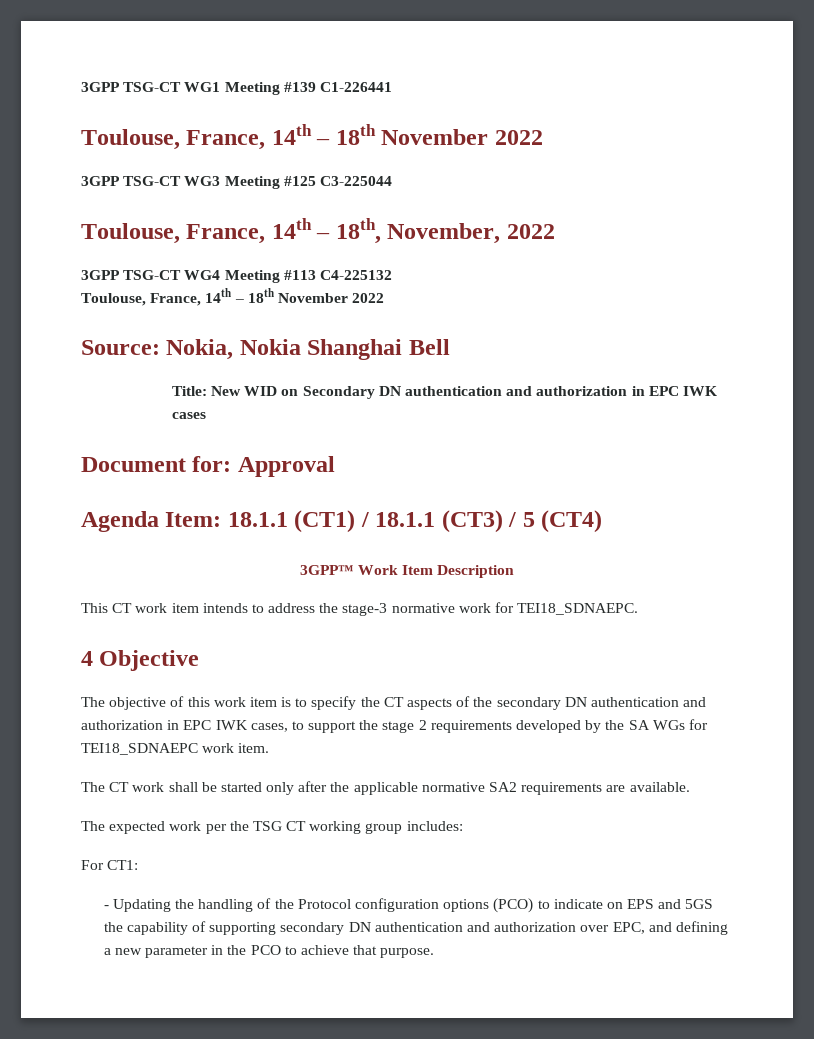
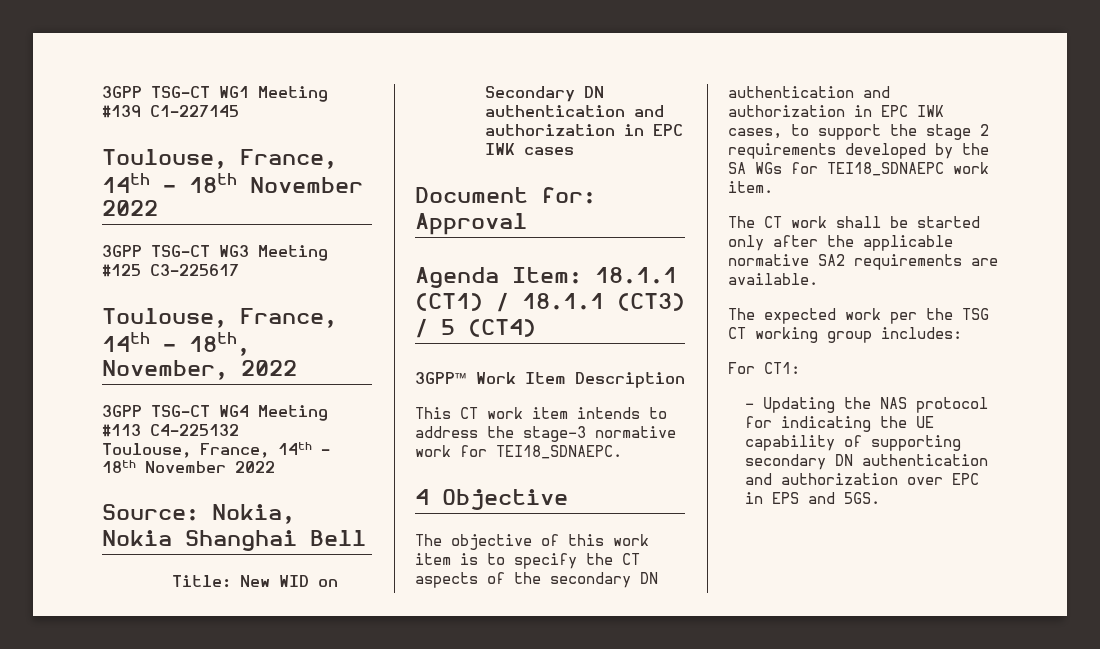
- 3GPP TSG-CT WG1 Meeting #139 C1-226441
+ 3GPP TSG-CT WG1 Meeting #139 C1-227145
- 3GPP TSG-CT WG3 Meeting #125 C3-225044
+ 3GPP TSG-CT WG3 Meeting #125 C3-225617
- - Updating the handling of the Protocol configuration options (PCO) to indicate on EPS and 5GS the capability of supporting secondary DN authentication and authorization over EPC, and defining a new parameter in the PCO to achieve that purpose.
+ - Updating the NAS protocol for indicating the UE capability of supporting secondary DN authentication and authorization over EPC in EPS and 5GS.

